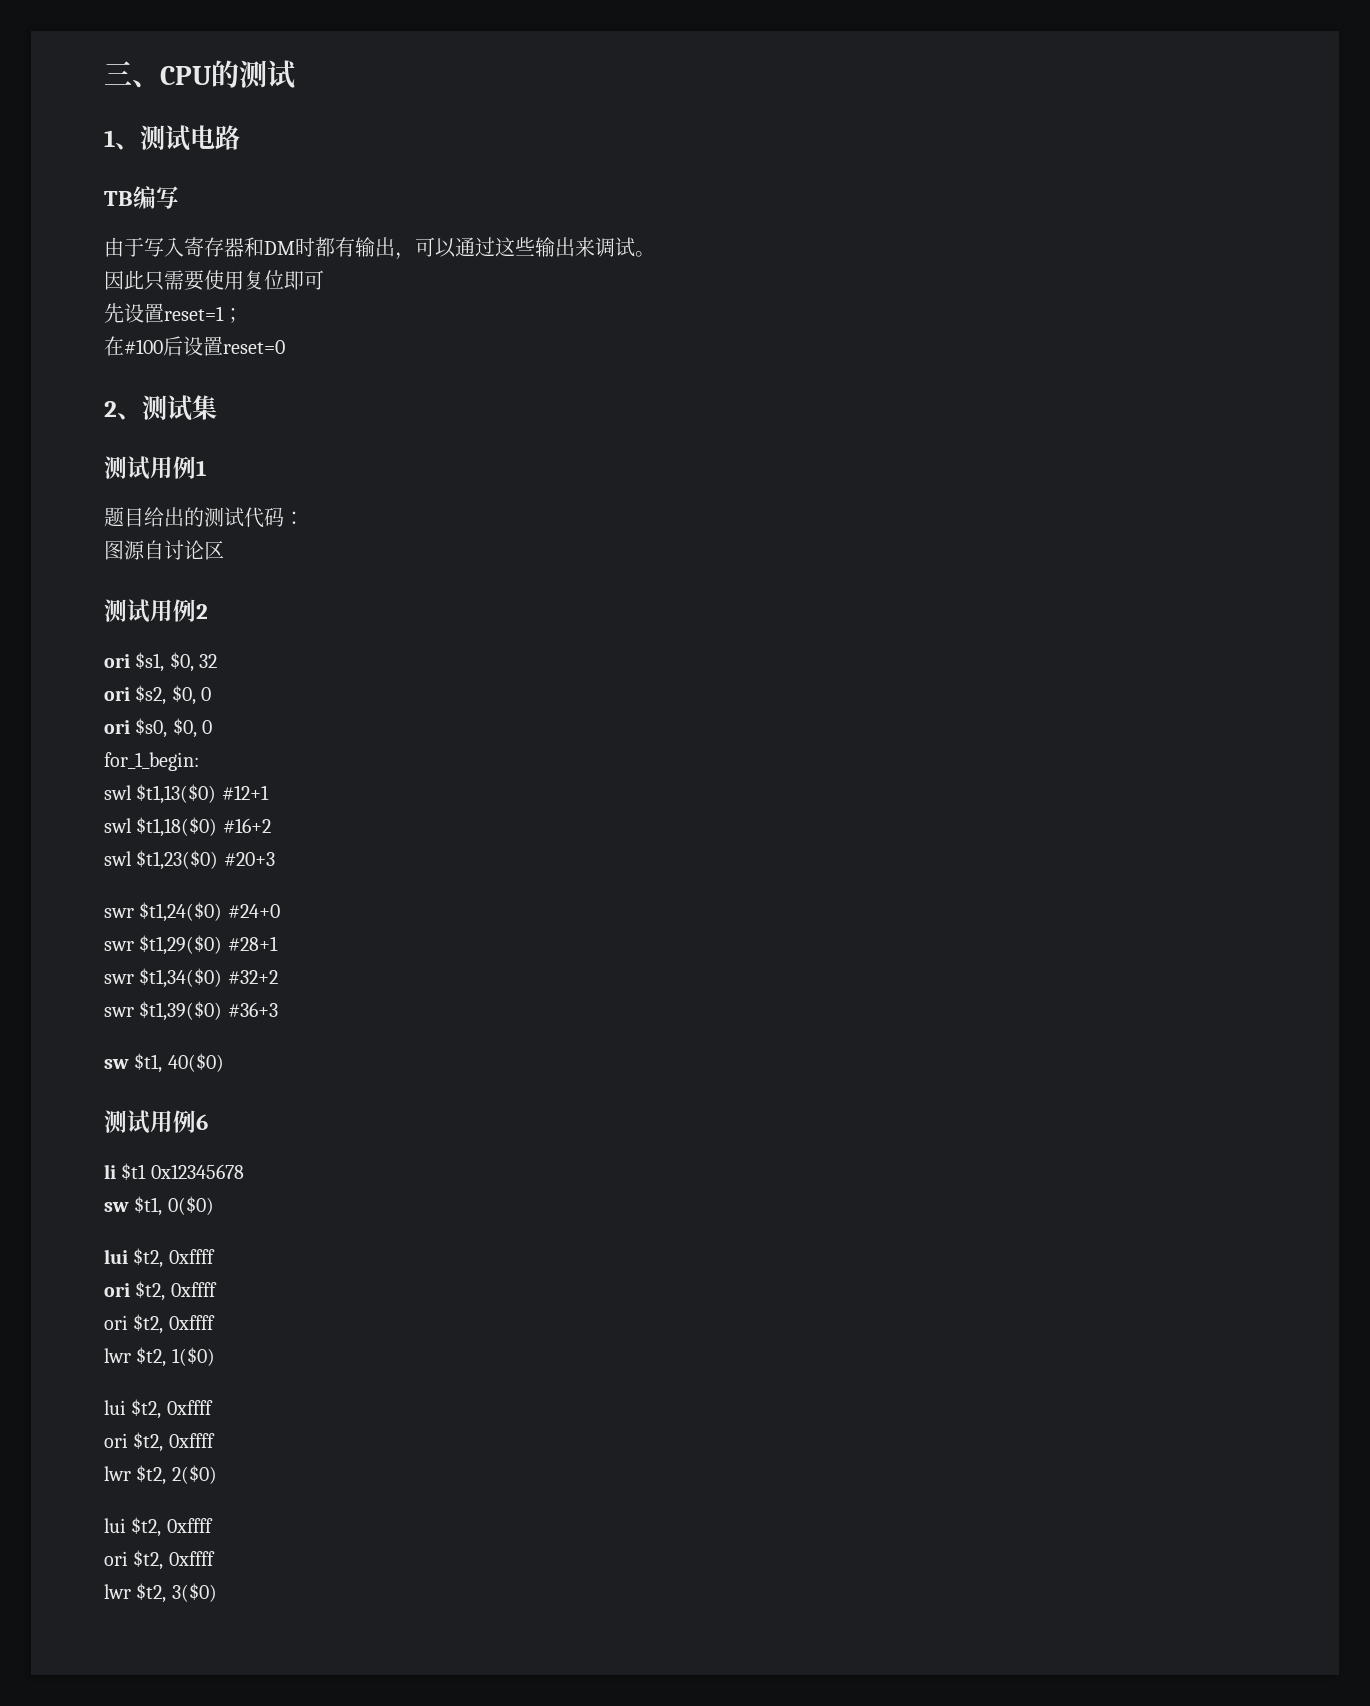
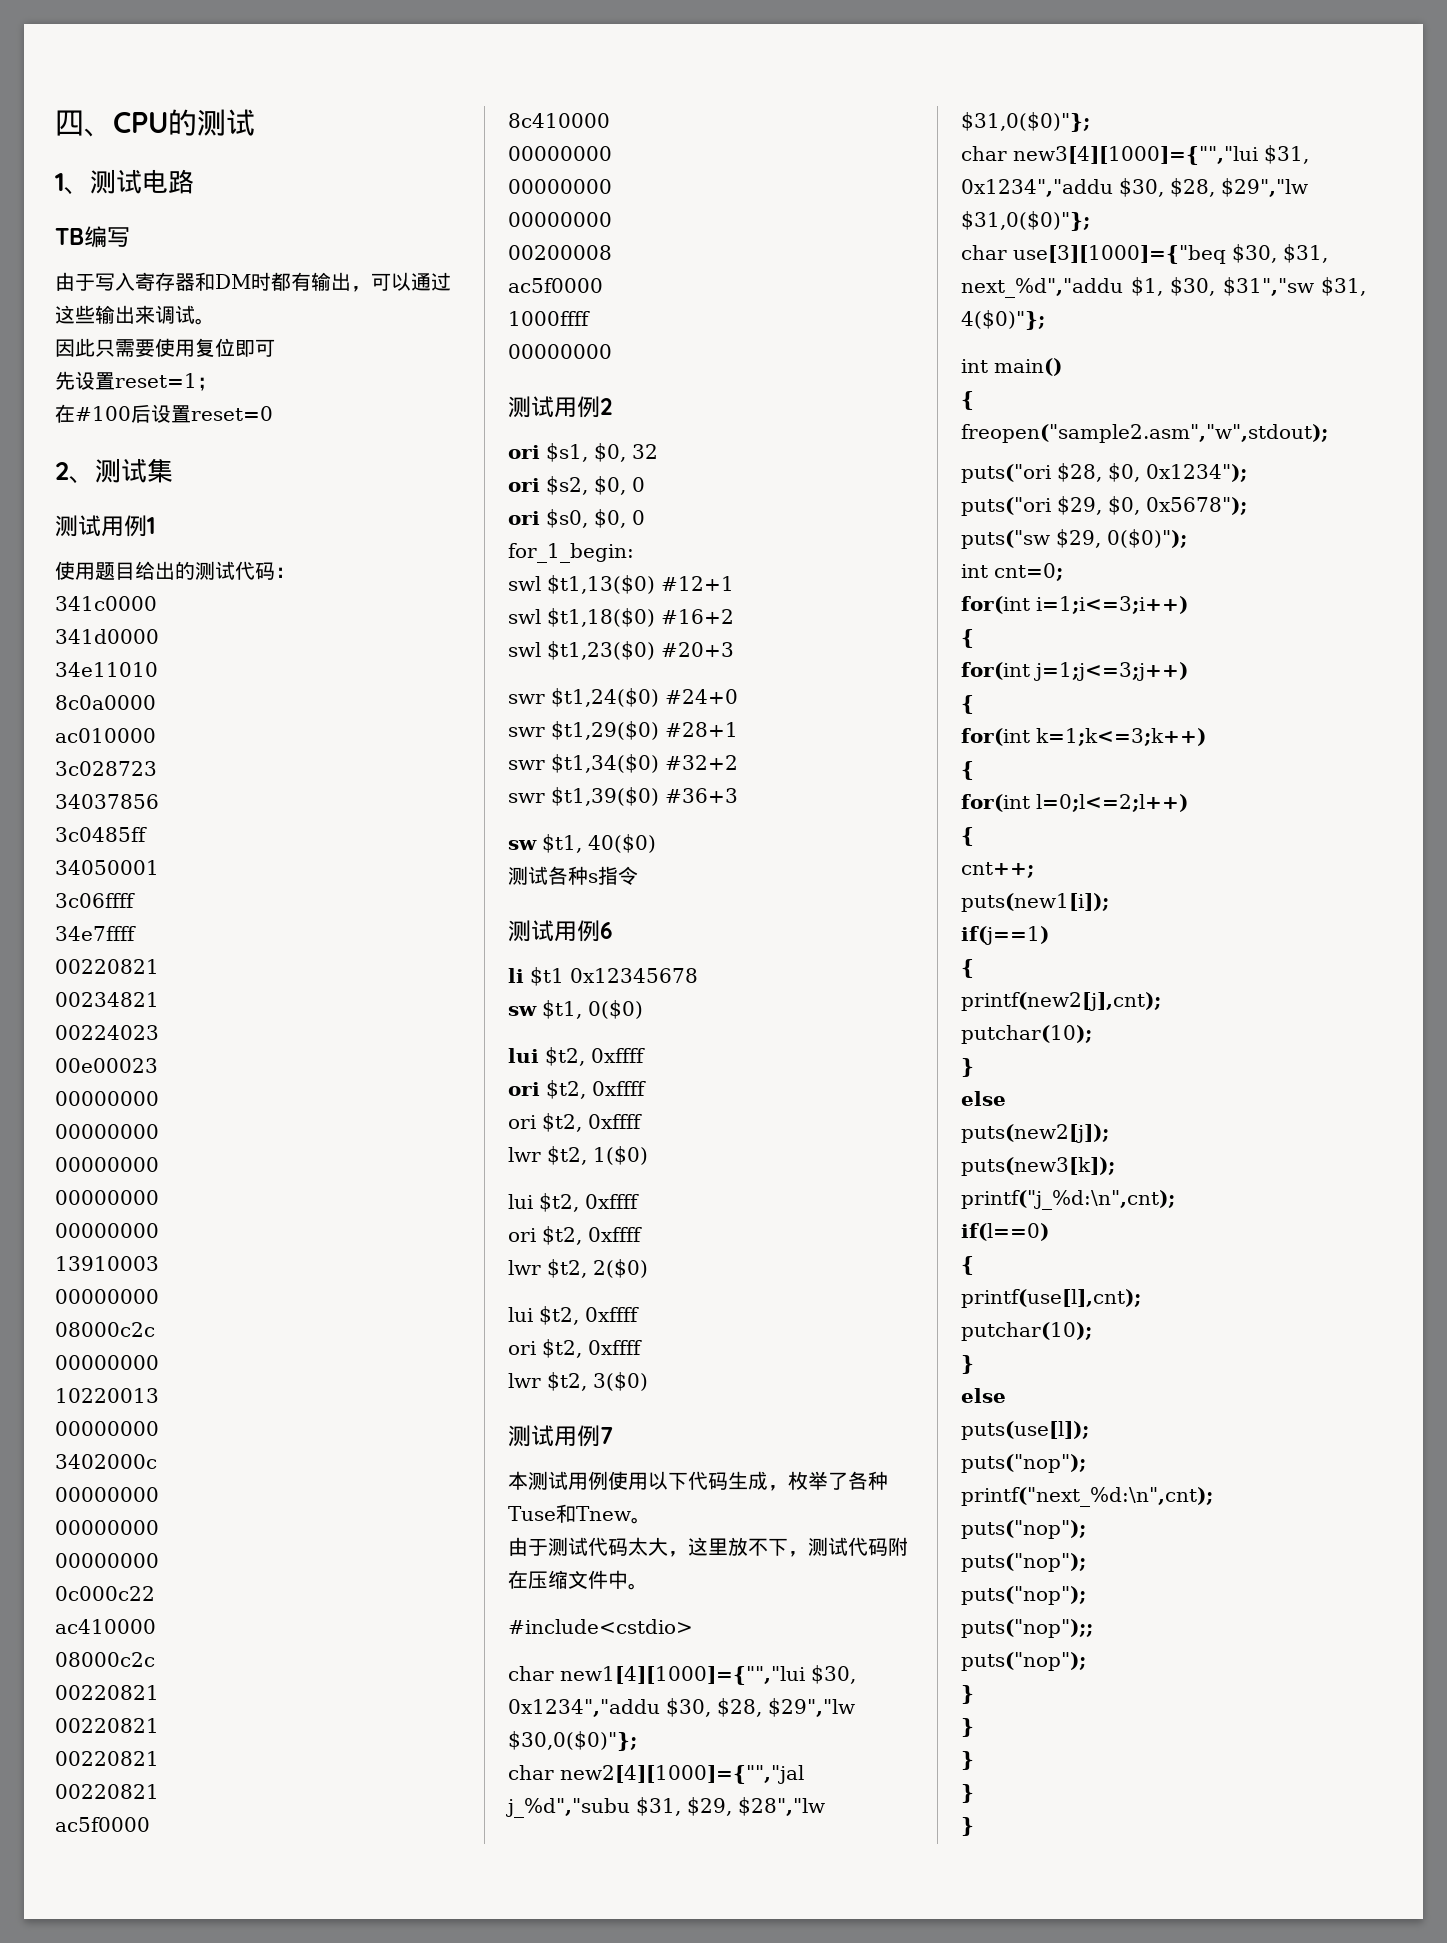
- 三、CPU的测试
+ 四、CPU的测试
- 题目给出的测试代码：
+ 使用题目给出的测试代码：
- 图源自讨论区
+ 341c0000
+ 341d0000
+ 34e11010
+ 8c0a0000
+ ac010000
+ 3c028723
+ 34037856
+ 3c0485ff
+ 34050001
+ 3c06ffff
+ 34e7ffff
+ 00220821
+ 00234821
+ 00224023
+ 00e00023
+ 00000000
+ 00000000
+ 00000000
+ 00000000
+ 00000000
+ 13910003
+ 00000000
+ 08000c2c
+ 00000000
+ 10220013
+ 00000000
+ 3402000c
+ 00000000
+ 00000000
+ 00000000
+ 0c000c22
+ ac410000
+ 08000c2c
+ 00220821
+ 00220821
+ 00220821
+ 00220821
+ ac5f0000
+ 8c410000
+ 00000000
+ 00000000
+ 00000000
+ 00200008
+ ac5f0000
+ 1000ffff
+ 00000000
+ 测试各种s指令
+ 测试用例7
+ 本测试用例使用以下代码生成，枚举了各种Tuse和Tnew。
+ 由于测试代码太大，这里放不下，测试代码附在压缩文件中。
+ #include<cstdio>
+ char new1[4][1000]={"","lui $30, 0x1234","addu $30, $28, $29","lw $30,0($0)"};
+ char new2[4][1000]={"","jal j_%d","subu $31, $29, $28","lw $31,0($0)"};
+ char new3[4][1000]={"","lui $31, 0x1234","addu $30, $28, $29","lw $31,0($0)"};
+ char use[3][1000]={"beq $30, $31, next_%d","addu $1, $30, $31","sw $31, 4($0)"};
+ int main()
+ {
+ freopen("sample2.asm","w",stdout);
+ puts("ori $28, $0, 0x1234");
+ puts("ori $29, $0, 0x5678");
+ puts("sw $29, 0($0)");
+ int cnt=0;
+ for(int i=1;i<=3;i++)
+ {
+ for(int j=1;j<=3;j++)
+ {
+ for(int k=1;k<=3;k++)
+ {
+ for(int l=0;l<=2;l++)
+ {
+ cnt++;
+ puts(new1[i]);
+ if(j==1)
+ {
+ printf(new2[j],cnt);
+ putchar(10);
+ }
+ else
+ puts(new2[j]);
+ puts(new3[k]);
+ printf("j_%d:\n",cnt);
+ if(l==0)
+ {
+ printf(use[l],cnt);
+ putchar(10);
+ }
+ else
+ puts(use[l]);
+ puts("nop");
+ printf("next_%d:\n",cnt);
+ puts("nop");
+ puts("nop");
+ puts("nop");
+ puts("nop");;
+ puts("nop");
+ }
+ }
+ }
+ }
+ }

